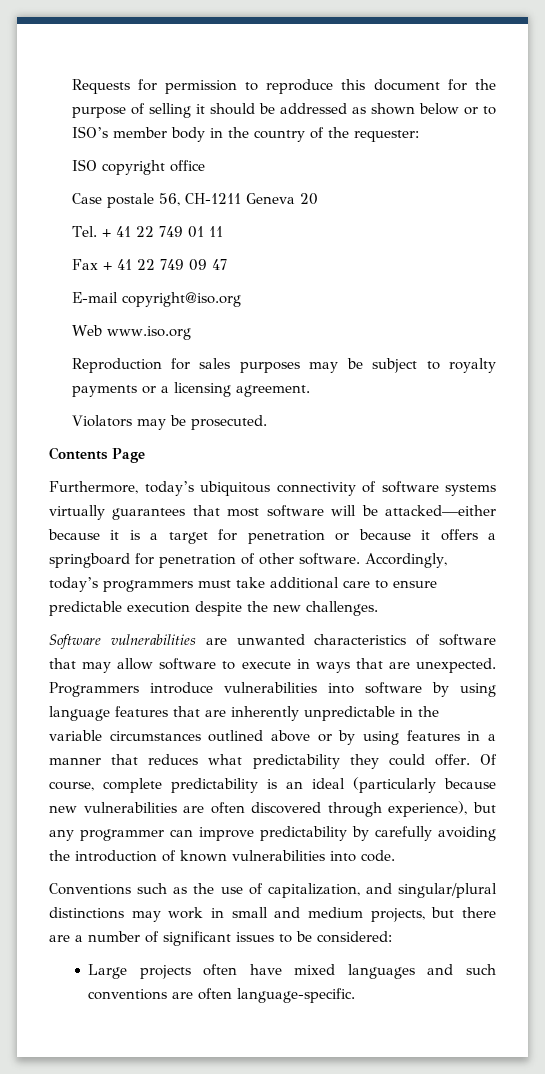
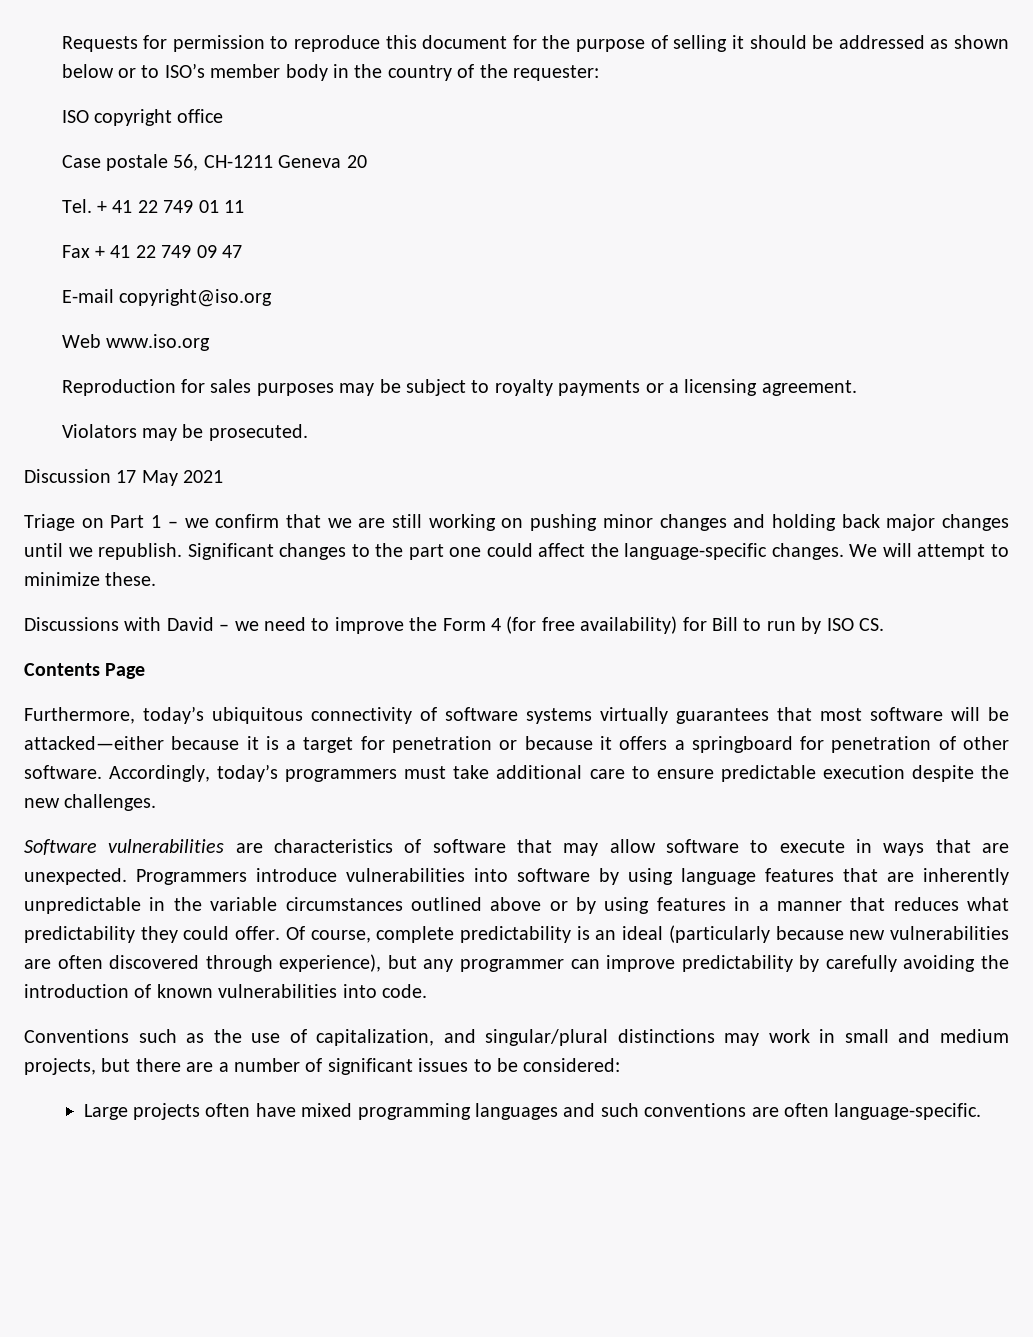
+ Discussion 17 May 2021
+ Triage on Part 1 – we confirm that we are still working on pushing minor changes and holding back major changes until we republish. Significant changes to the part one could affect the language-specific changes. We will attempt to minimize these.
+ Discussions with David – we need to improve the Form 4 (for free availability) for Bill to run by ISO CS.
- Software vulnerabilities are unwanted characteristics of software that may allow software to execute in ways that are unexpected.
+ Software vulnerabilities are characteristics of software that may allow software to execute in ways that are unexpected.
- Large projects often have mixed languages and such conventions are often language-specific.
+ Large projects often have mixed programming languages and such conventions are often language-specific.

